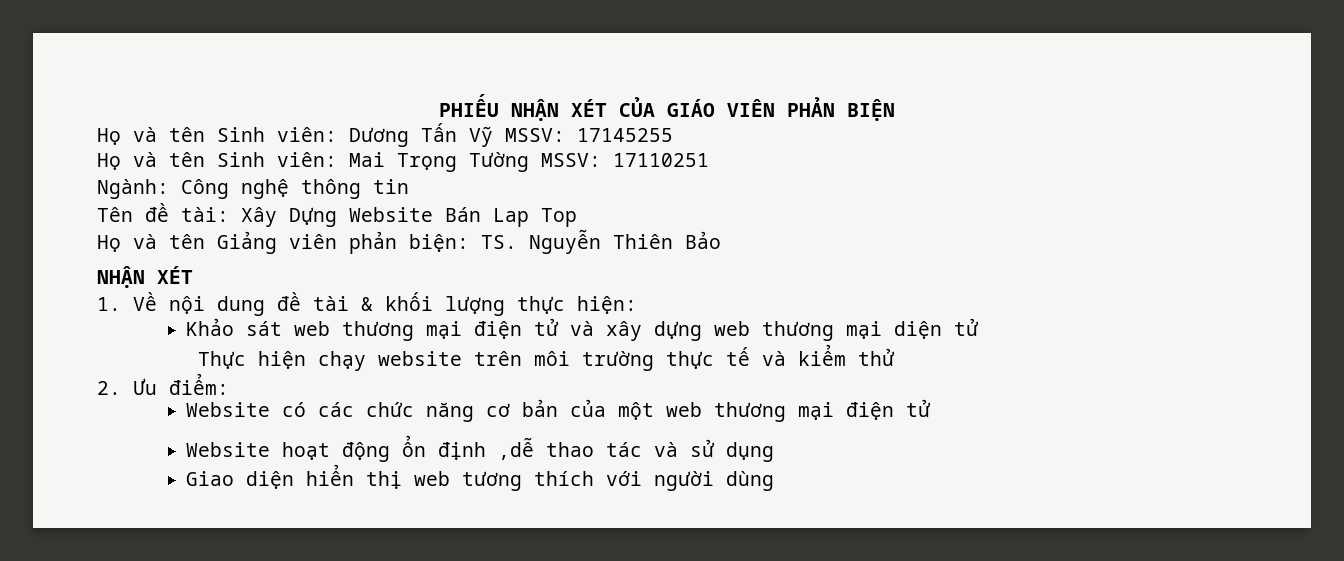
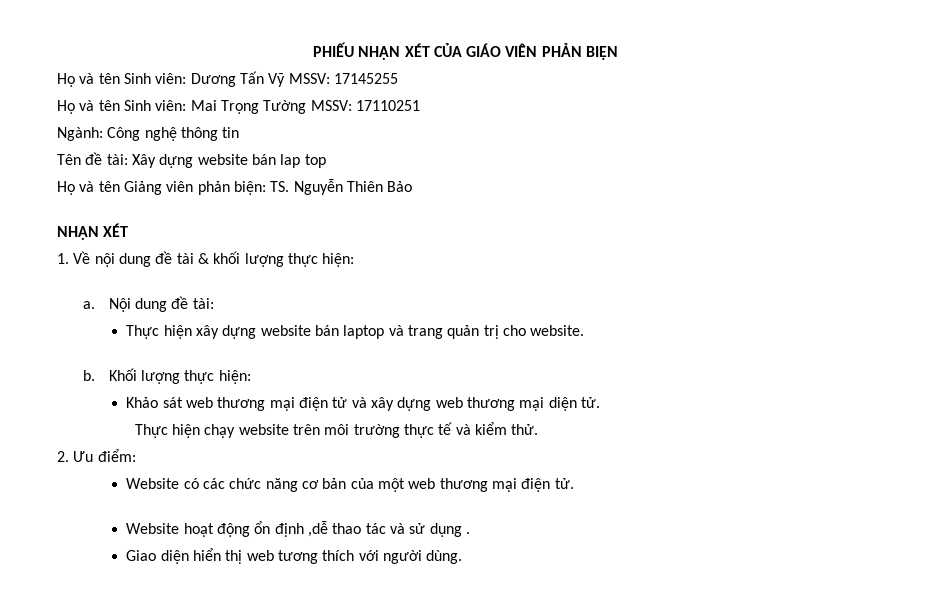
- Tên đề tài: Xây Dựng Website Bán Lap Top
+ Tên đề tài: Xây dựng website bán lap top
+ a. Nội dung đề tài:
+ Thực hiện xây dựng website bán laptop và trang quản trị cho website.
+ b. Khối lượng thực hiện:
- Khảo sát web thương mại điện tử và xây dựng web thương mại diện tử
+ Khảo sát web thương mại điện tử và xây dựng web thương mại diện tử.
- Thực hiện chạy website trên môi trường thực tế và kiểm thử
+ Thực hiện chạy website trên môi trường thực tế và kiểm thử.
- Website có các chức năng cơ bản của một web thương mại điện tử
+ Website có các chức năng cơ bản của một web thương mại điện tử.
- Website hoạt động ổn định ,dễ thao tác và sử dụng
+ Website hoạt động ổn định ,dễ thao tác và sử dụng .
- Giao diện hiển thị web tương thích với người dùng
+ Giao diện hiển thị web tương thích với người dùng.

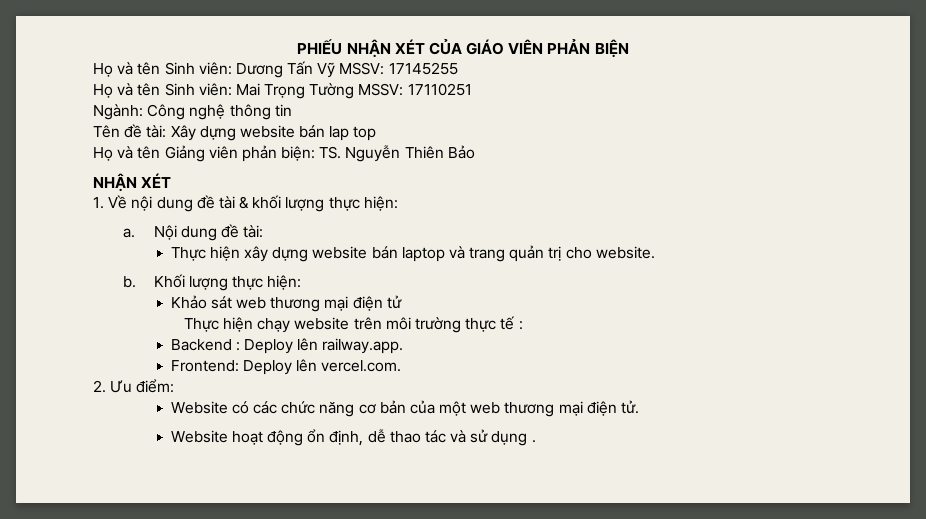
- Khảo sát web thương mại điện tử và xây dựng web thương mại diện tử.
+ Khảo sát web thương mại điện tử
- Thực hiện chạy website trên môi trường thực tế và kiểm thử.
+ Thực hiện chạy website trên môi trường thực tế :
+ Backend : Deploy lên railway.app.
+ Frontend: Deploy lên vercel.com.
- Website hoạt động ổn định ,dễ thao tác và sử dụng .
+ Website hoạt động ổn định, dễ thao tác và sử dụng .
- Giao diện hiển thị web tương thích với người dùng.

